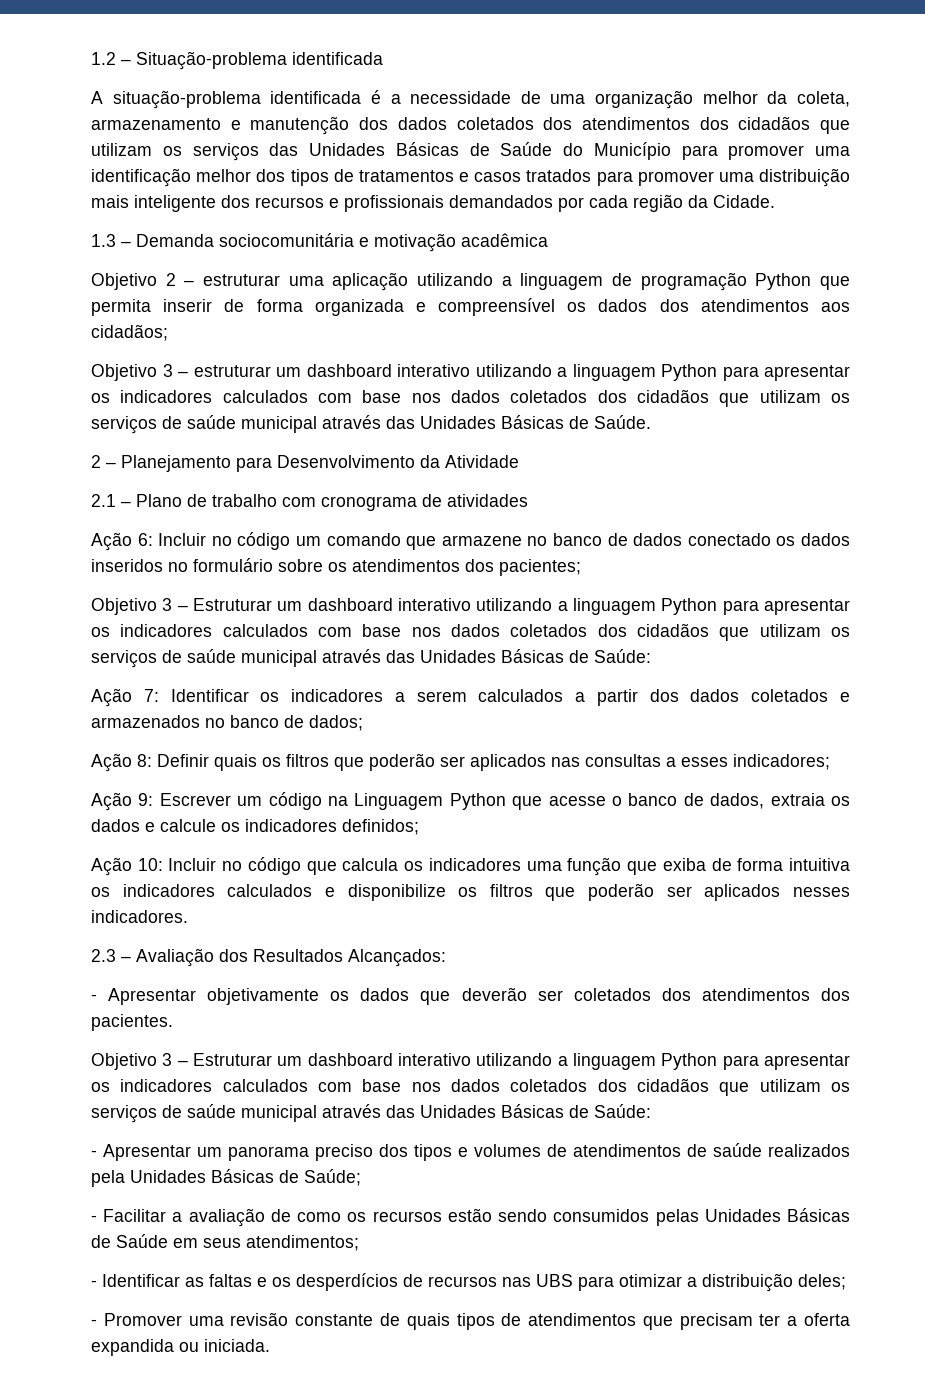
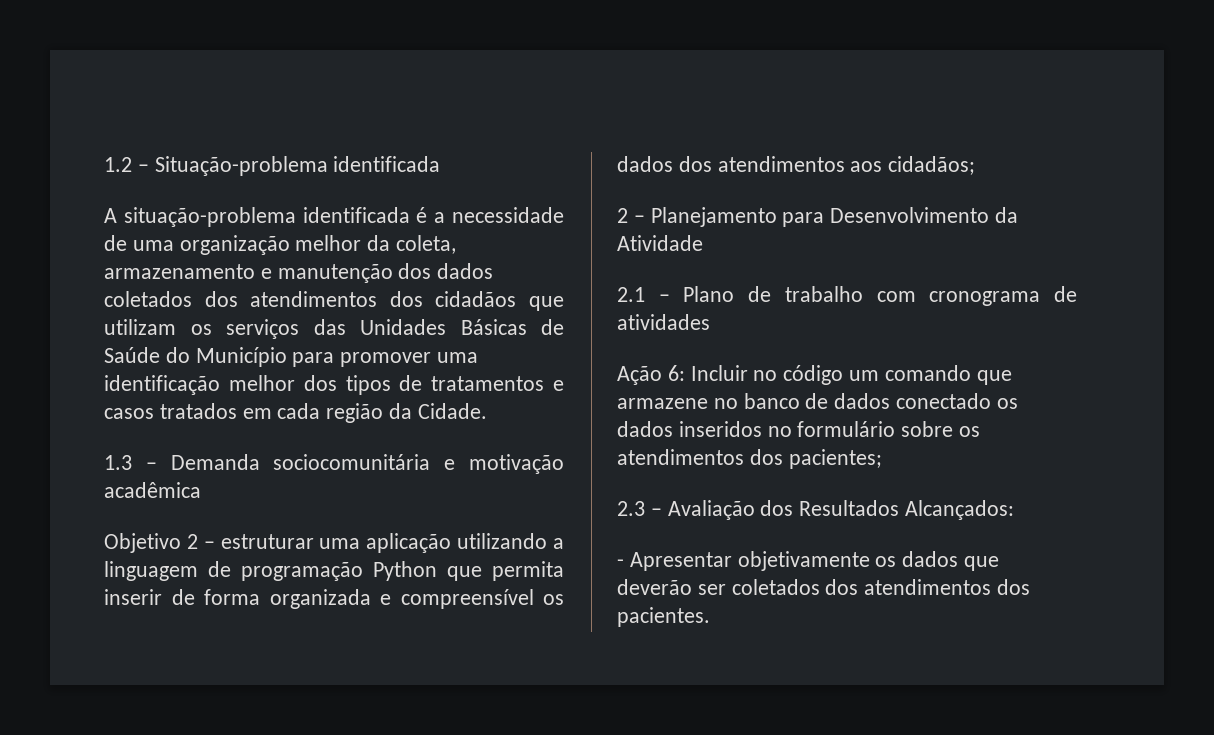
- A situação-problema identificada é a necessidade de uma organização melhor da coleta, armazenamento e manutenção dos dados coletados dos atendimentos dos cidadãos que utilizam os serviços das Unidades Básicas de Saúde do Município para promover uma identificação melhor dos tipos de tratamentos e casos tratados para promover uma distribuição mais inteligente dos recursos e profissionais demandados por cada região da Cidade.
+ A situação-problema identificada é a necessidade de uma organização melhor da coleta, armazenamento e manutenção dos dados coletados dos atendimentos dos cidadãos que utilizam os serviços das Unidades Básicas de Saúde do Município para promover uma identificação melhor dos tipos de tratamentos e casos tratados em cada região da Cidade.
- Objetivo 3 – estruturar um dashboard interativo utilizando a linguagem Python para apresentar os indicadores calculados com base nos dados coletados dos cidadãos que utilizam os serviços de saúde municipal através das Unidades Básicas de Saúde.
  Ação 6: Incluir no código um comando que armazene no banco de dados conectado os dados inseridos no formulário sobre os atendimentos dos pacientes;
- Objetivo 3 – Estruturar um dashboard interativo utilizando a linguagem Python para apresentar os indicadores calculados com base nos dados coletados dos cidadãos que utilizam os serviços de saúde municipal através das Unidades Básicas de Saúde:
- Ação 7: Identificar os indicadores a serem calculados a partir dos dados coletados e armazenados no banco de dados;
- Ação 8: Definir quais os filtros que poderão ser aplicados nas consultas a esses indicadores;
- Ação 9: Escrever um código na Linguagem Python que acesse o banco de dados, extraia os dados e calcule os indicadores definidos;
- Ação 10: Incluir no código que calcula os indicadores uma função que exiba de forma intuitiva os indicadores calculados e disponibilize os filtros que poderão ser aplicados nesses indicadores.
  - Apresentar objetivamente os dados que deverão ser coletados dos atendimentos dos pacientes.
- Objetivo 3 – Estruturar um dashboard interativo utilizando a linguagem Python para apresentar os indicadores calculados com base nos dados coletados dos cidadãos que utilizam os serviços de saúde municipal através das Unidades Básicas de Saúde:
- - Apresentar um panorama preciso dos tipos e volumes de atendimentos de saúde realizados pela Unidades Básicas de Saúde;
- - Facilitar a avaliação de como os recursos estão sendo consumidos pelas Unidades Básicas de Saúde em seus atendimentos;
- - Identificar as faltas e os desperdícios de recursos nas UBS para otimizar a distribuição deles;
- - Promover uma revisão constante de quais tipos de atendimentos que precisam ter a oferta expandida ou iniciada.

